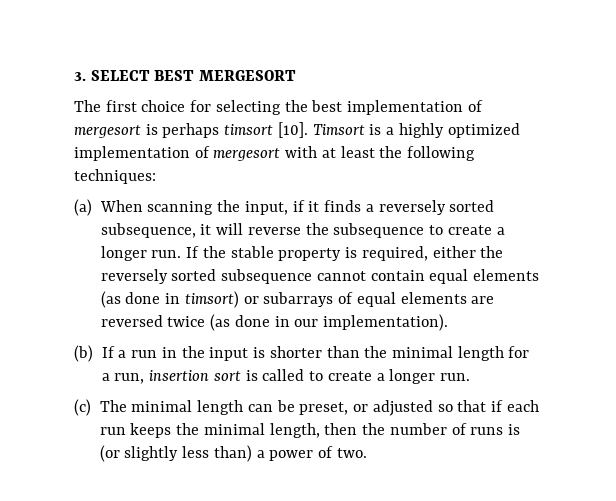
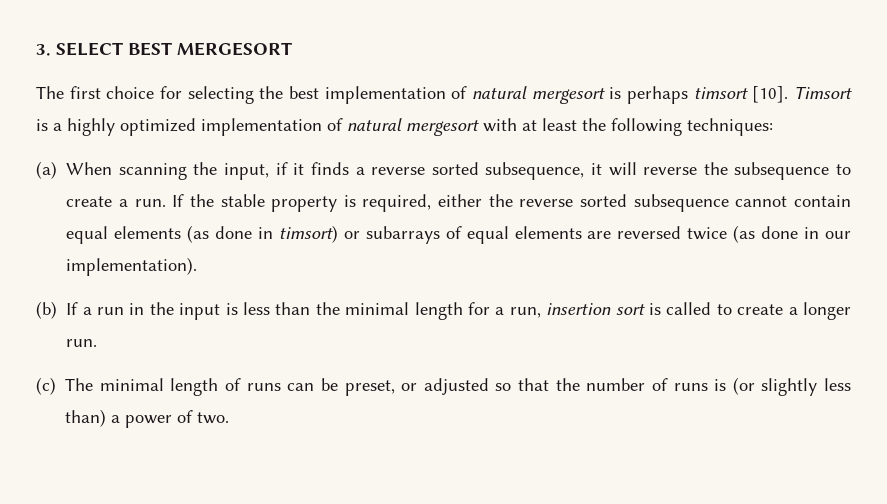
- The first choice for selecting the best implementation of mergesort is perhaps timsort [10].
+ The first choice for selecting the best implementation of natural mergesort is perhaps timsort [10].
- Timsort is a highly optimized implementation of mergesort with at least the following techniques:
+ Timsort is a highly optimized implementation of natural mergesort with at least the following techniques:
- (a) When scanning the input, if it finds a reversely sorted subsequence, it will reverse the subsequence to create a longer run.
+ (a) When scanning the input, if it finds a reverse sorted subsequence, it will reverse the subsequence to create a run.
- If the stable property is required, either the reversely sorted subsequence cannot contain equal elements (as done in timsort) or subarrays of equal elements are reversed twice (as done in our implementation).
+ If the stable property is required, either the reverse sorted subsequence cannot contain equal elements (as done in timsort) or subarrays of equal elements are reversed twice (as done in our implementation).
- (b) If a run in the input is shorter than the minimal length for a run, insertion sort is called to create a longer run.
+ (b) If a run in the input is less than the minimal length for a run, insertion sort is called to create a longer run.
- (c) The minimal length can be preset, or adjusted so that if each run keeps the minimal length, then the number of runs is (or slightly less than) a power of two.
+ (c) The minimal length of runs can be preset, or adjusted so that the number of runs is (or slightly less than) a power of two.

